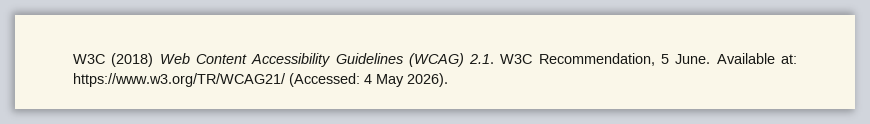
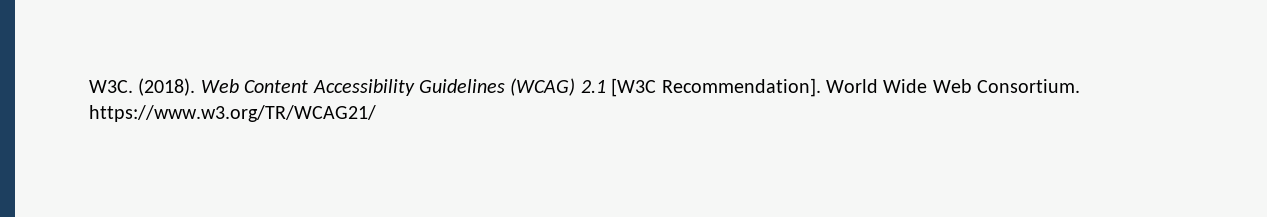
- W3C (2018) Web Content Accessibility Guidelines (WCAG) 2.1. W3C Recommendation, 5 June. Available at: https://www.w3.org/TR/WCAG21/ (Accessed: 4 May 2026).
+ W3C. (2018). Web Content Accessibility Guidelines (WCAG) 2.1 [W3C Recommendation]. World Wide Web Consortium. https://www.w3.org/TR/WCAG21/

